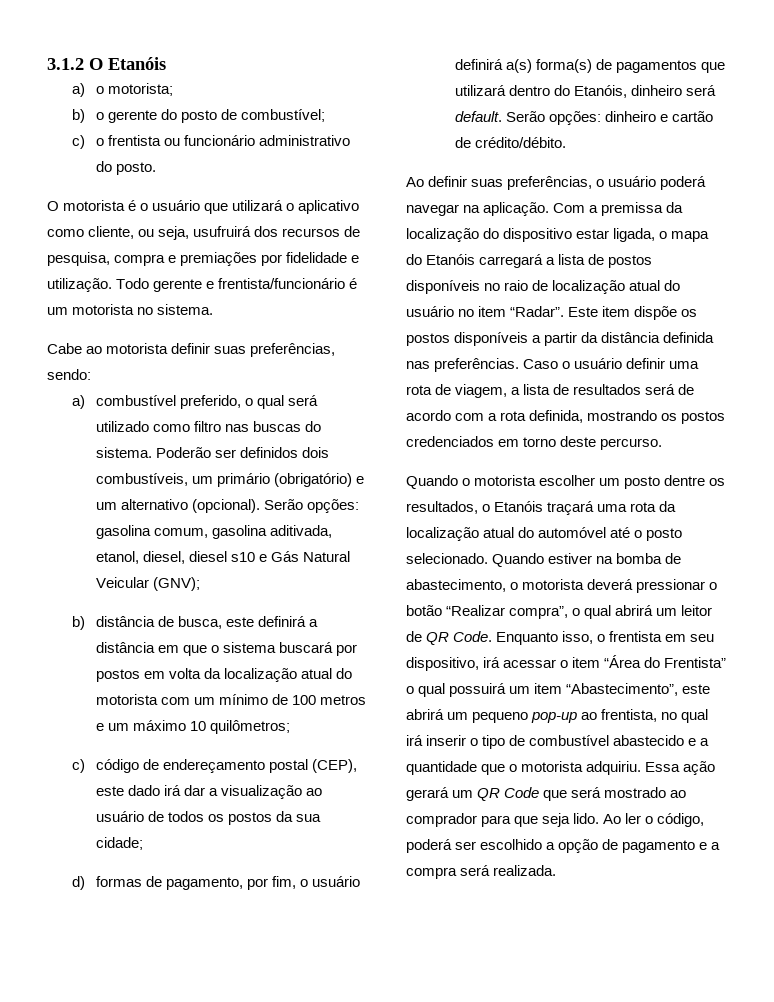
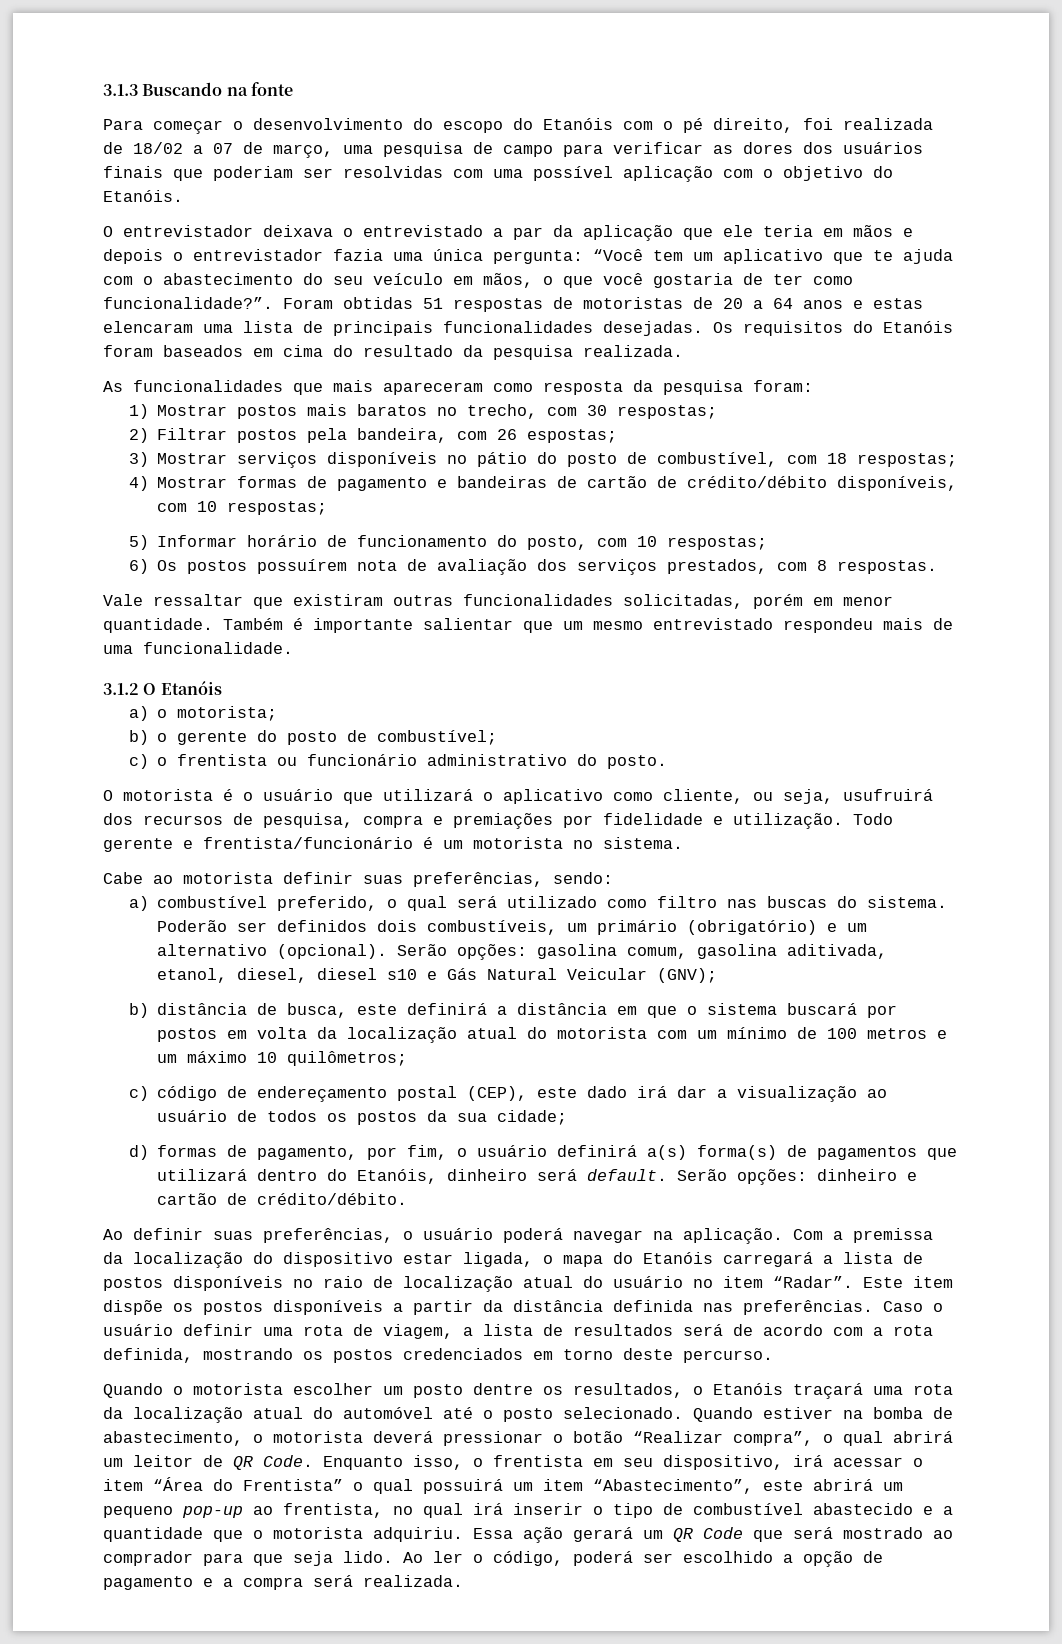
+ 3.1.3 Buscando na fonte
+ Para começar o desenvolvimento do escopo do Etanóis com o pé direito, foi realizada de 18/02 a 07 de março, uma pesquisa de campo para verificar as dores dos usuários finais que poderiam ser resolvidas com uma possível aplicação com o objetivo do Etanóis.
+ O entrevistador deixava o entrevistado a par da aplicação que ele teria em mãos e depois o entrevistador fazia uma única pergunta: “Você tem um aplicativo que te ajuda com o abastecimento do seu veículo em mãos, o que você gostaria de ter como funcionalidade?”. Foram obtidas 51 respostas de motoristas de 20 a 64 anos e estas elencaram uma lista de principais funcionalidades desejadas. Os requisitos do Etanóis foram baseados em cima do resultado da pesquisa realizada.
+ As funcionalidades que mais apareceram como resposta da pesquisa foram:
+ 1) Mostrar postos mais baratos no trecho, com 30 respostas;
+ 2) Filtrar postos pela bandeira, com 26 espostas;
+ 3) Mostrar serviços disponíveis no pátio do posto de combustível, com 18 respostas;
+ 4) Mostrar formas de pagamento e bandeiras de cartão de crédito/débito disponíveis, com 10 respostas;
+ 5) Informar horário de funcionamento do posto, com 10 respostas;
+ 6) Os postos possuírem nota de avaliação dos serviços prestados, com 8 respostas.
+ Vale ressaltar que existiram outras funcionalidades solicitadas, porém em menor quantidade. Também é importante salientar que um mesmo entrevistado respondeu mais de uma funcionalidade.

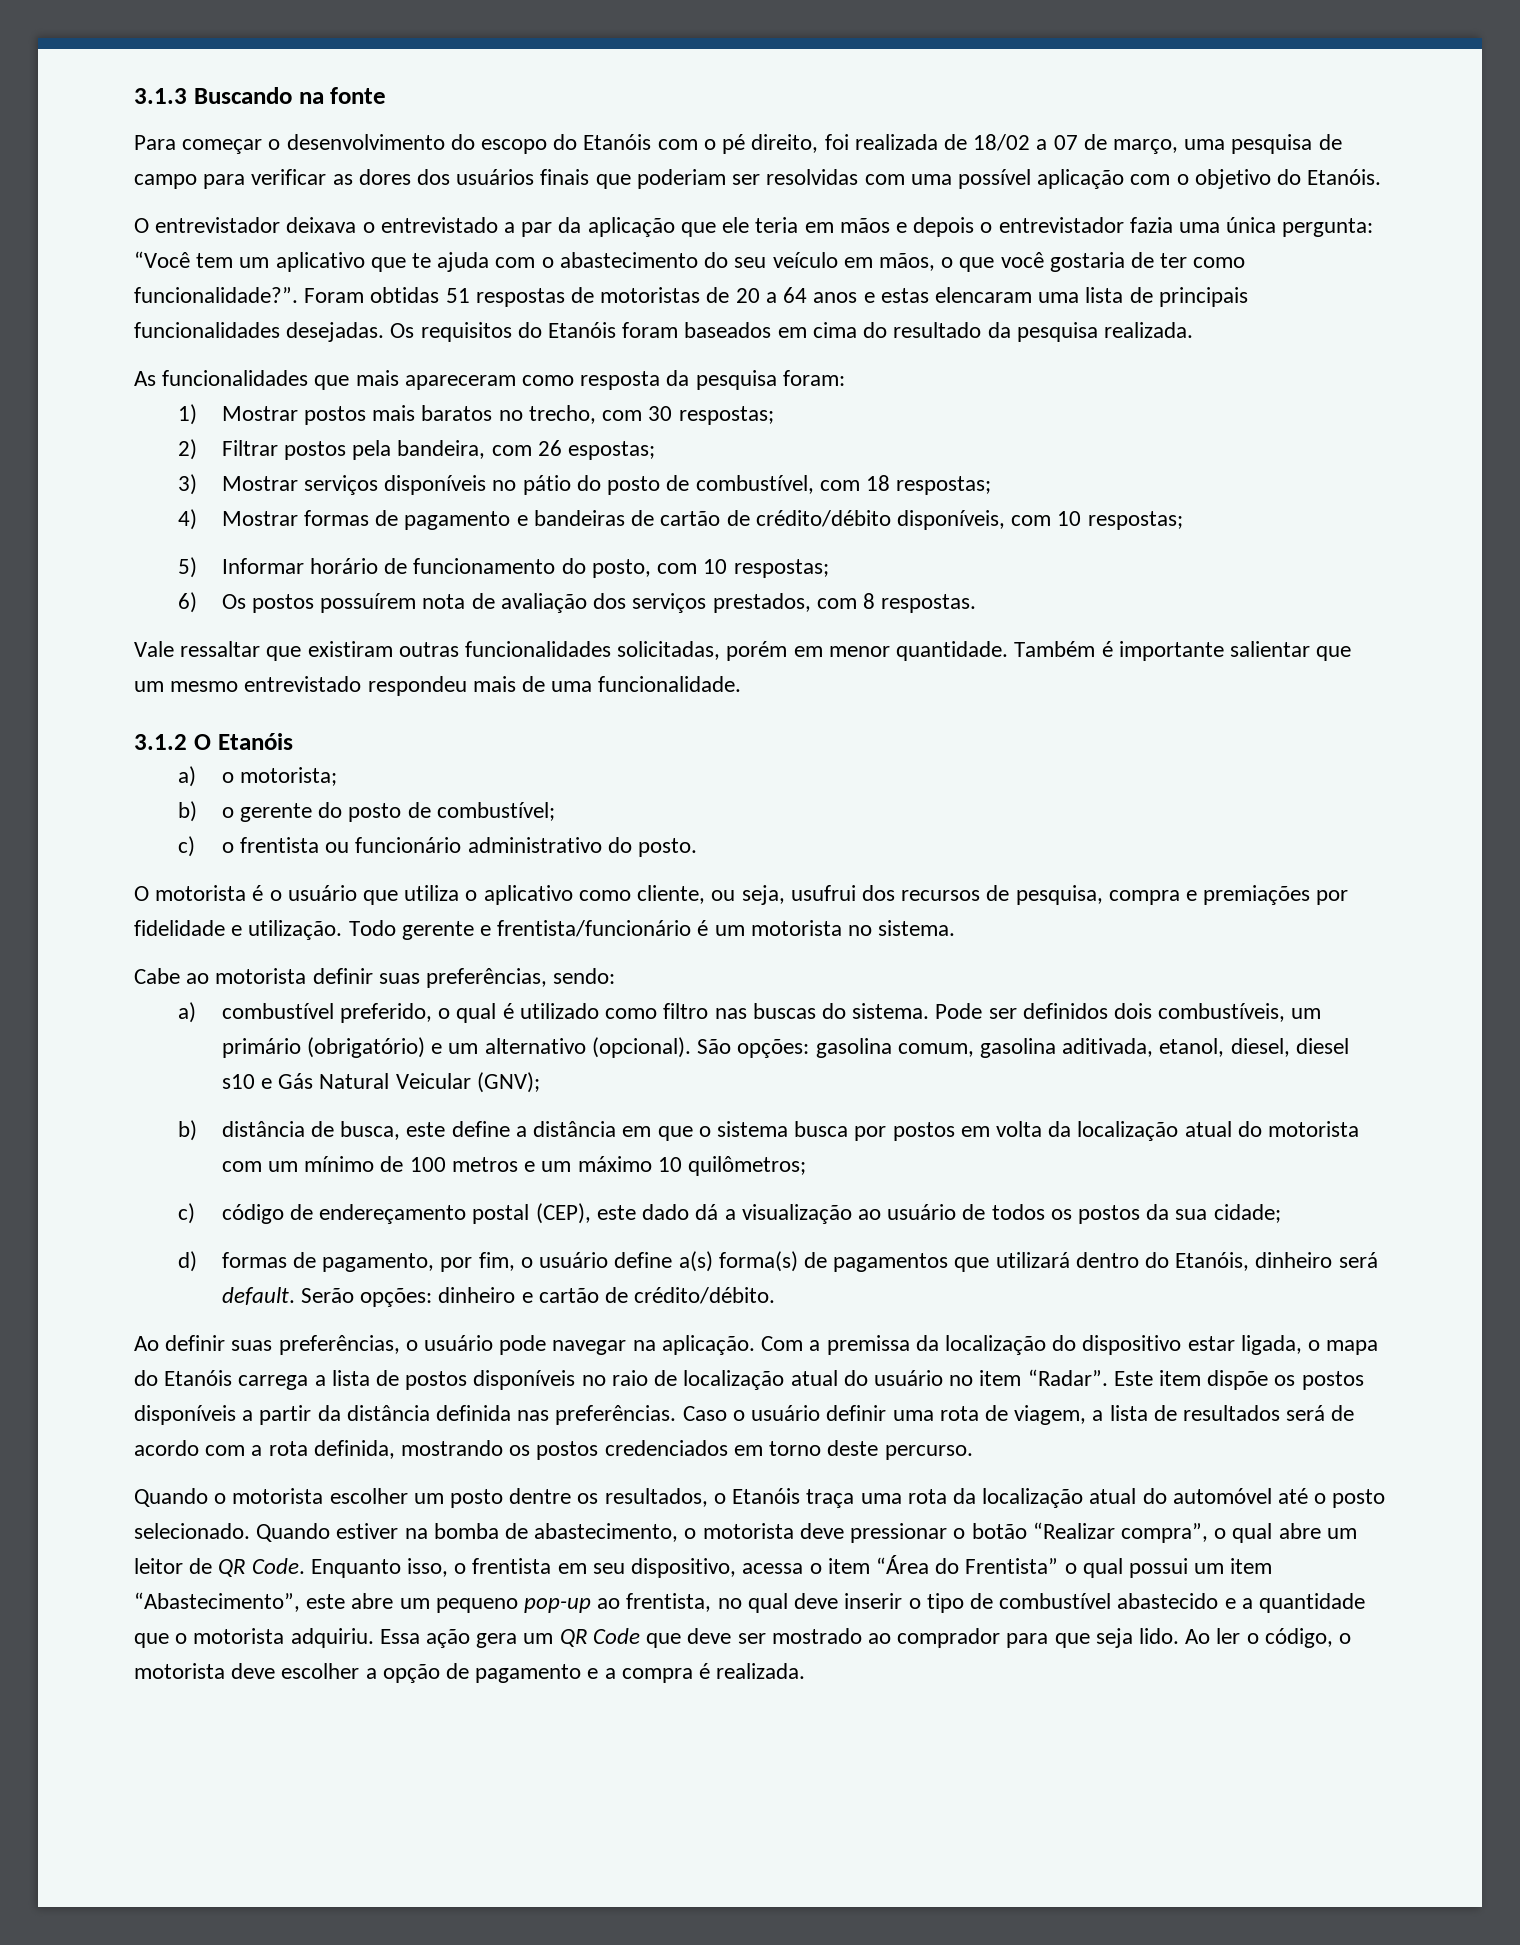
- O motorista é o usuário que utilizará o aplicativo como cliente, ou seja, usufruirá dos recursos de pesquisa, compra e premiações por fidelidade e utilização.
+ O motorista é o usuário que utiliza o aplicativo como cliente, ou seja, usufrui dos recursos de pesquisa, compra e premiações por fidelidade e utilização.
- a) combustível preferido, o qual será utilizado como filtro nas buscas do sistema.
+ a) combustível preferido, o qual é utilizado como filtro nas buscas do sistema.
- Poderão ser definidos dois combustíveis, um primário (obrigatório) e um alternativo (opcional).
+ Pode ser definidos dois combustíveis, um primário (obrigatório) e um alternativo (opcional).
- Serão opções: gasolina comum, gasolina aditivada, etanol, diesel, diesel s10 e Gás Natural Veicular (GNV);
+ São opções: gasolina comum, gasolina aditivada, etanol, diesel, diesel s10 e Gás Natural Veicular (GNV);
- b) distância de busca, este definirá a distância em que o sistema buscará por postos em volta da localização atual do motorista com um mínimo de 100 metros e um máximo 10 quilômetros;
+ b) distância de busca, este define a distância em que o sistema busca por postos em volta da localização atual do motorista com um mínimo de 100 metros e um máximo 10 quilômetros;
- c) código de endereçamento postal (CEP), este dado irá dar a visualização ao usuário de todos os postos da sua cidade;
+ c) código de endereçamento postal (CEP), este dado dá a visualização ao usuário de todos os postos da sua cidade;
- d) formas de pagamento, por fim, o usuário definirá a(s) forma(s) de pagamentos que utilizará dentro do Etanóis, dinheiro será default.
+ d) formas de pagamento, por fim, o usuário define a(s) forma(s) de pagamentos que utilizará dentro do Etanóis, dinheiro será default.
- Ao definir suas preferências, o usuário poderá navegar na aplicação.
+ Ao definir suas preferências, o usuário pode navegar na aplicação.
- Com a premissa da localização do dispositivo estar ligada, o mapa do Etanóis carregará a lista de postos disponíveis no raio de localização atual do usuário no item “Radar”.
+ Com a premissa da localização do dispositivo estar ligada, o mapa do Etanóis carrega a lista de postos disponíveis no raio de localização atual do usuário no item “Radar”.
- Quando o motorista escolher um posto dentre os resultados, o Etanóis traçará uma rota da localização atual do automóvel até o posto selecionado.
+ Quando o motorista escolher um posto dentre os resultados, o Etanóis traça uma rota da localização atual do automóvel até o posto selecionado.
- Quando estiver na bomba de abastecimento, o motorista deverá pressionar o botão “Realizar compra”, o qual abrirá um leitor de QR Code.
+ Quando estiver na bomba de abastecimento, o motorista deve pressionar o botão “Realizar compra”, o qual abre um leitor de QR Code.
- Enquanto isso, o frentista em seu dispositivo, irá acessar o item “Área do Frentista” o qual possuirá um item “Abastecimento”, este abrirá um pequeno pop-up ao frentista, no qual irá inserir o tipo de combustível abastecido e a quantidade que o motorista adquiriu.
+ Enquanto isso, o frentista em seu dispositivo, acessa o item “Área do Frentista” o qual possui um item “Abastecimento”, este abre um pequeno pop-up ao frentista, no qual deve inserir o tipo de combustível abastecido e a quantidade que o motorista adquiriu.
- Essa ação gerará um QR Code que será mostrado ao comprador para que seja lido.
+ Essa ação gera um QR Code que deve ser mostrado ao comprador para que seja lido.
- Ao ler o código, poderá ser escolhido a opção de pagamento e a compra será realizada.
+ Ao ler o código, o motorista deve escolher a opção de pagamento e a compra é realizada.

